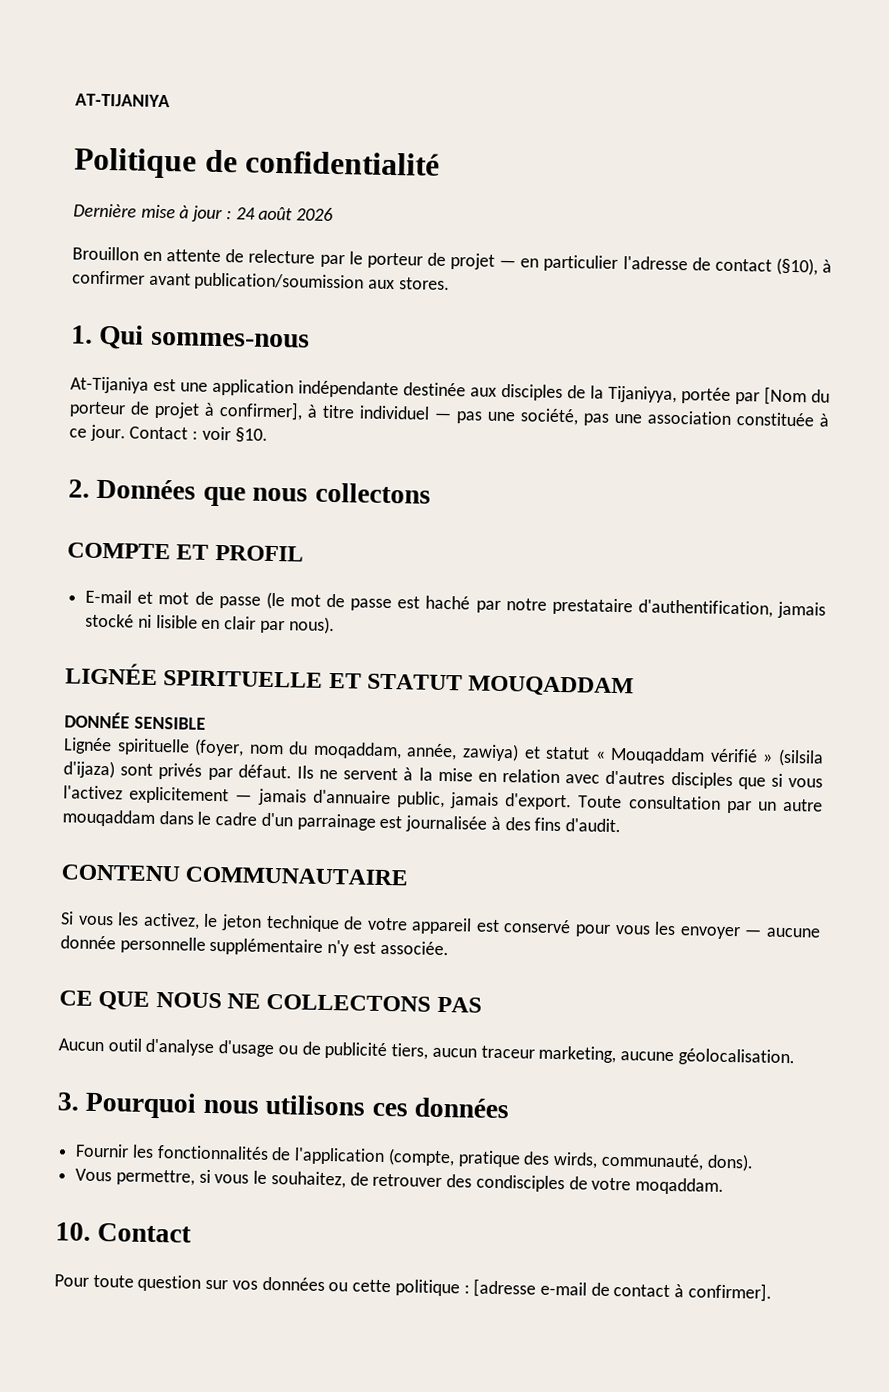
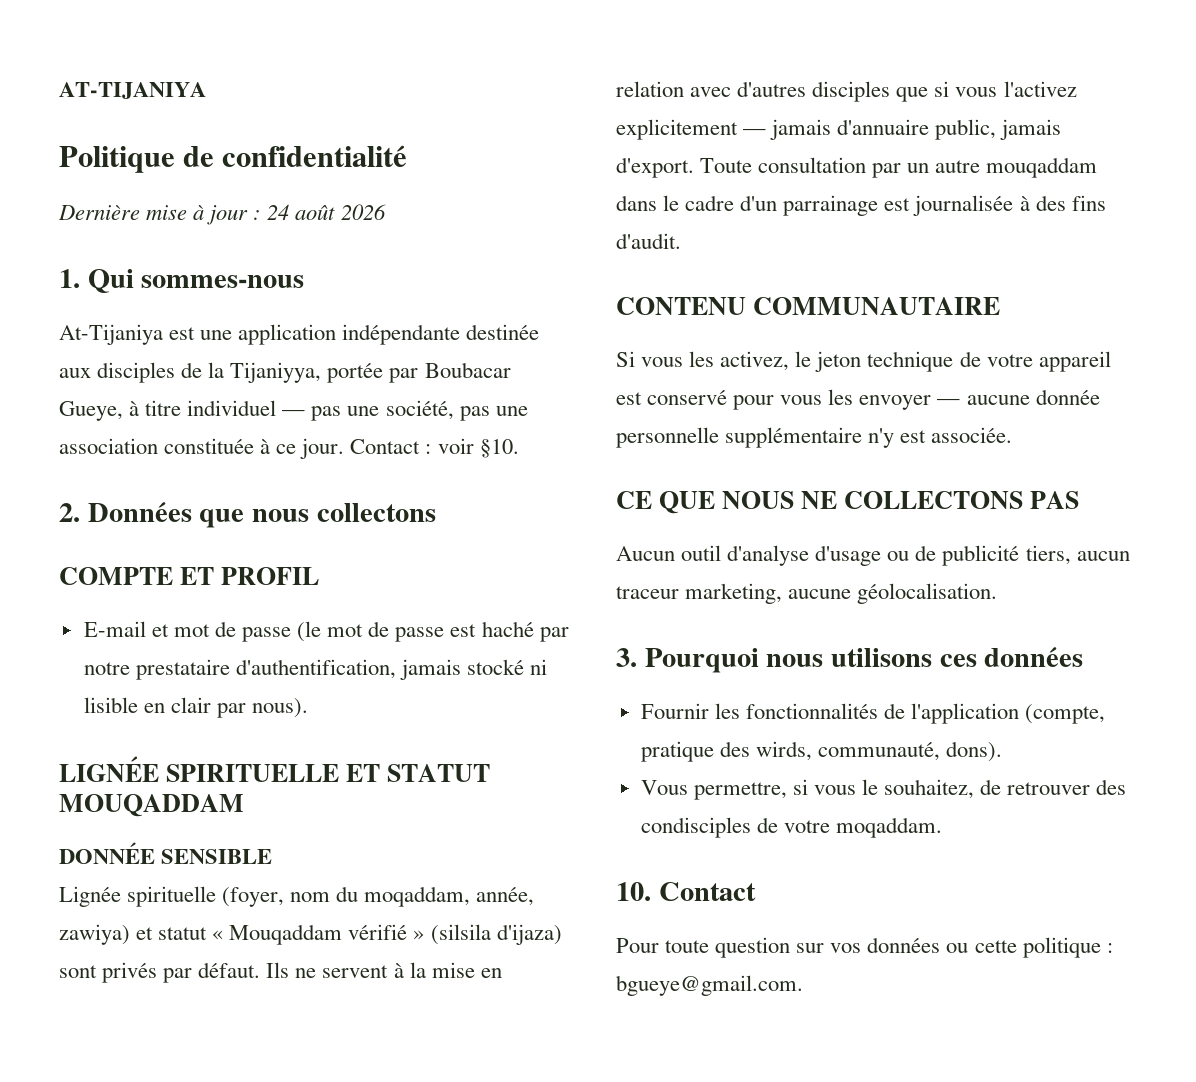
- Brouillon en attente de relecture par le porteur de projet — en particulier l'adresse de contact (§10), à confirmer avant publication/soumission aux stores.
- At-Tijaniya est une application indépendante destinée aux disciples de la Tijaniyya, portée par [Nom du porteur de projet à confirmer], à titre individuel — pas une société, pas une association constituée à ce jour.
+ At-Tijaniya est une application indépendante destinée aux disciples de la Tijaniyya, portée par Boubacar Gueye, à titre individuel — pas une société, pas une association constituée à ce jour.
- Pour toute question sur vos données ou cette politique : [adresse e-mail de contact à confirmer].
+ Pour toute question sur vos données ou cette politique : bgueye@gmail.com.

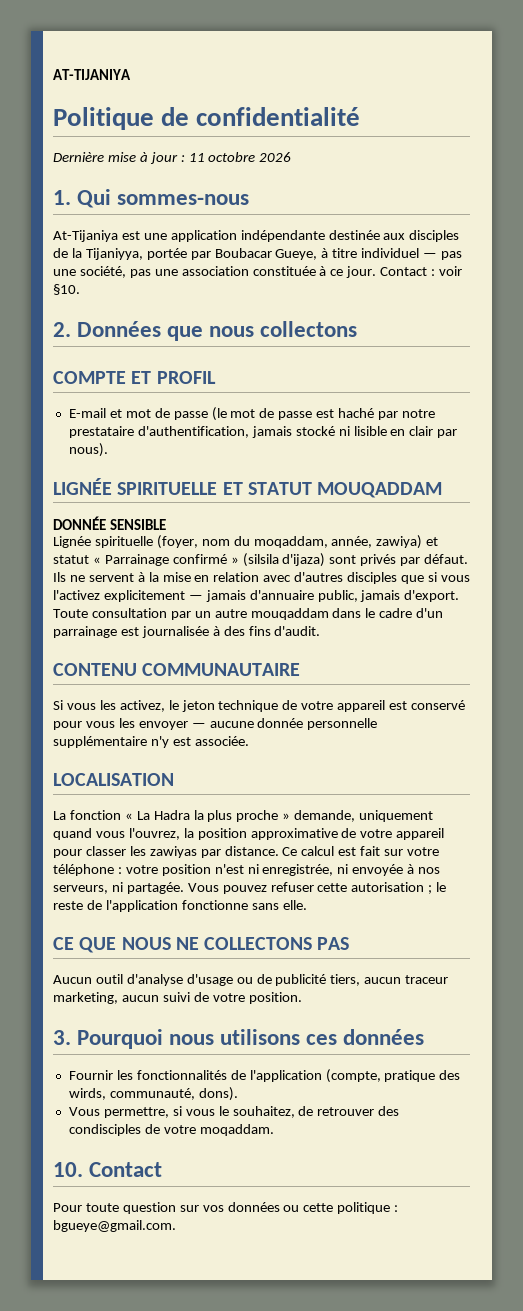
- Dernière mise à jour : 24 août 2026
+ Dernière mise à jour : 11 octobre 2026
- Lignée spirituelle (foyer, nom du moqaddam, année, zawiya) et statut « Mouqaddam vérifié » (silsila d'ijaza) sont privés par défaut.
+ Lignée spirituelle (foyer, nom du moqaddam, année, zawiya) et statut « Parrainage confirmé » (silsila d'ijaza) sont privés par défaut.
+ LOCALISATION
+ La fonction « La Hadra la plus proche » demande, uniquement quand vous l'ouvrez, la position approximative de votre appareil pour classer les zawiyas par distance. Ce calcul est fait sur votre téléphone : votre position n'est ni enregistrée, ni envoyée à nos serveurs, ni partagée. Vous pouvez refuser cette autorisation ; le reste de l'application fonctionne sans elle.
- Aucun outil d'analyse d'usage ou de publicité tiers, aucun traceur marketing, aucune géolocalisation.
+ Aucun outil d'analyse d'usage ou de publicité tiers, aucun traceur marketing, aucun suivi de votre position.

